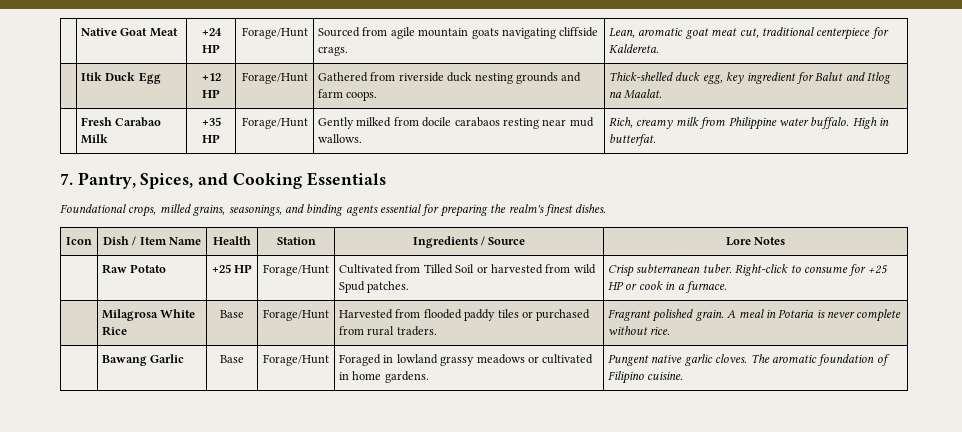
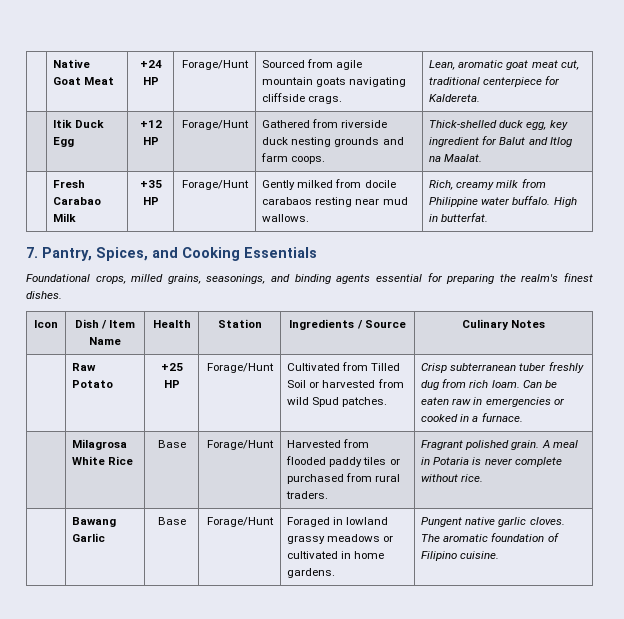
- Icon | Dish / Item Name | Health | Station | Ingredients / Source | Lore Notes
+ Icon | Dish / Item Name | Health | Station | Ingredients / Source | Culinary Notes
- | Raw Potato | +25 HP | Forage/Hunt | Cultivated from Tilled Soil or harvested from wild Spud patches. | Crisp subterranean tuber. Right-click to consume for +25 HP or cook in a furnace.
+ | Raw Potato | +25 HP | Forage/Hunt | Cultivated from Tilled Soil or harvested from wild Spud patches. | Crisp subterranean tuber freshly dug from rich loam. Can be eaten raw in emergencies or cooked in a furnace.

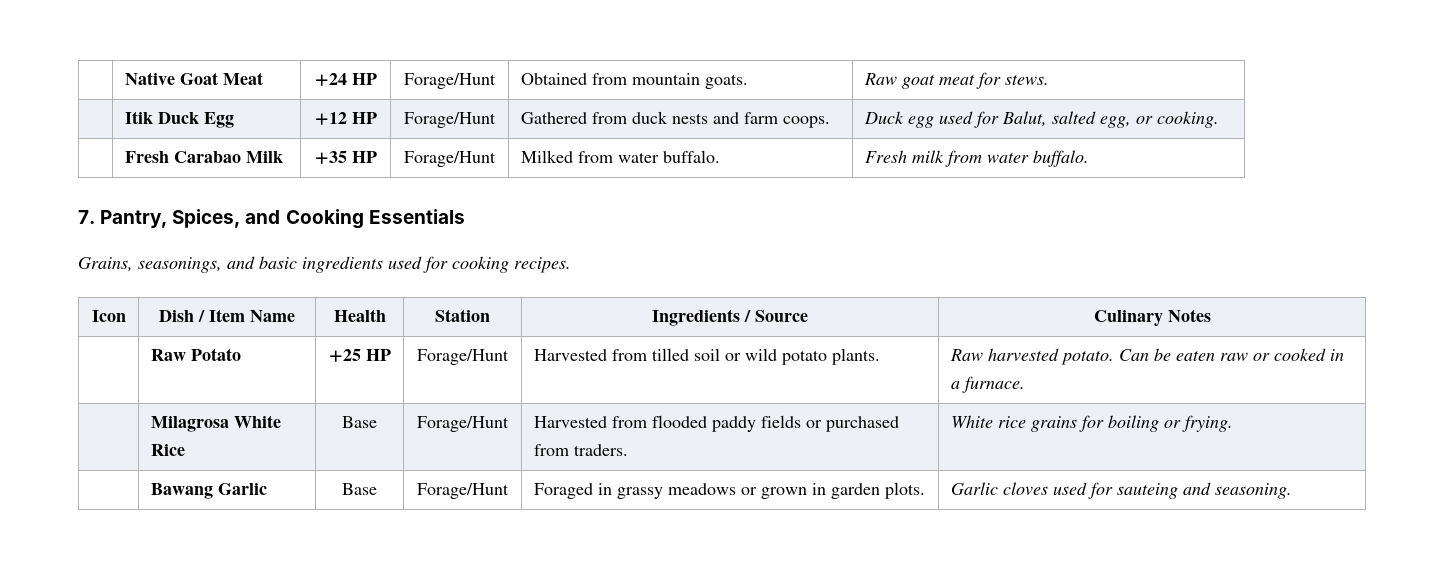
- | Native Goat Meat | +24 HP | Forage/Hunt | Sourced from agile mountain goats navigating cliffside crags. | Lean, aromatic goat meat cut, traditional centerpiece for Kaldereta.
+ | Native Goat Meat | +24 HP | Forage/Hunt | Obtained from mountain goats. | Raw goat meat for stews.
- | Itik Duck Egg | +12 HP | Forage/Hunt | Gathered from riverside duck nesting grounds and farm coops. | Thick-shelled duck egg, key ingredient for Balut and Itlog na Maalat.
+ | Itik Duck Egg | +12 HP | Forage/Hunt | Gathered from duck nests and farm coops. | Duck egg used for Balut, salted egg, or cooking.
- | Fresh Carabao Milk | +35 HP | Forage/Hunt | Gently milked from docile carabaos resting near mud wallows. | Rich, creamy milk from Philippine water buffalo. High in butterfat.
+ | Fresh Carabao Milk | +35 HP | Forage/Hunt | Milked from water buffalo. | Fresh milk from water buffalo.
- Foundational crops, milled grains, seasonings, and binding agents essential for preparing the realm's finest dishes.
+ Grains, seasonings, and basic ingredients used for cooking recipes.
- | Raw Potato | +25 HP | Forage/Hunt | Cultivated from Tilled Soil or harvested from wild Spud patches. | Crisp subterranean tuber freshly dug from rich loam. Can be eaten raw in emergencies or cooked in a furnace.
+ | Raw Potato | +25 HP | Forage/Hunt | Harvested from tilled soil or wild potato plants. | Raw harvested potato. Can be eaten raw or cooked in a furnace.
- | Milagrosa White Rice | Base | Forage/Hunt | Harvested from flooded paddy tiles or purchased from rural traders. | Fragrant polished grain. A meal in Potaria is never complete without rice.
+ | Milagrosa White Rice | Base | Forage/Hunt | Harvested from flooded paddy fields or purchased from traders. | White rice grains for boiling or frying.
- | Bawang Garlic | Base | Forage/Hunt | Foraged in lowland grassy meadows or cultivated in home gardens. | Pungent native garlic cloves. The aromatic foundation of Filipino cuisine.
+ | Bawang Garlic | Base | Forage/Hunt | Foraged in grassy meadows or grown in garden plots. | Garlic cloves used for sauteing and seasoning.

